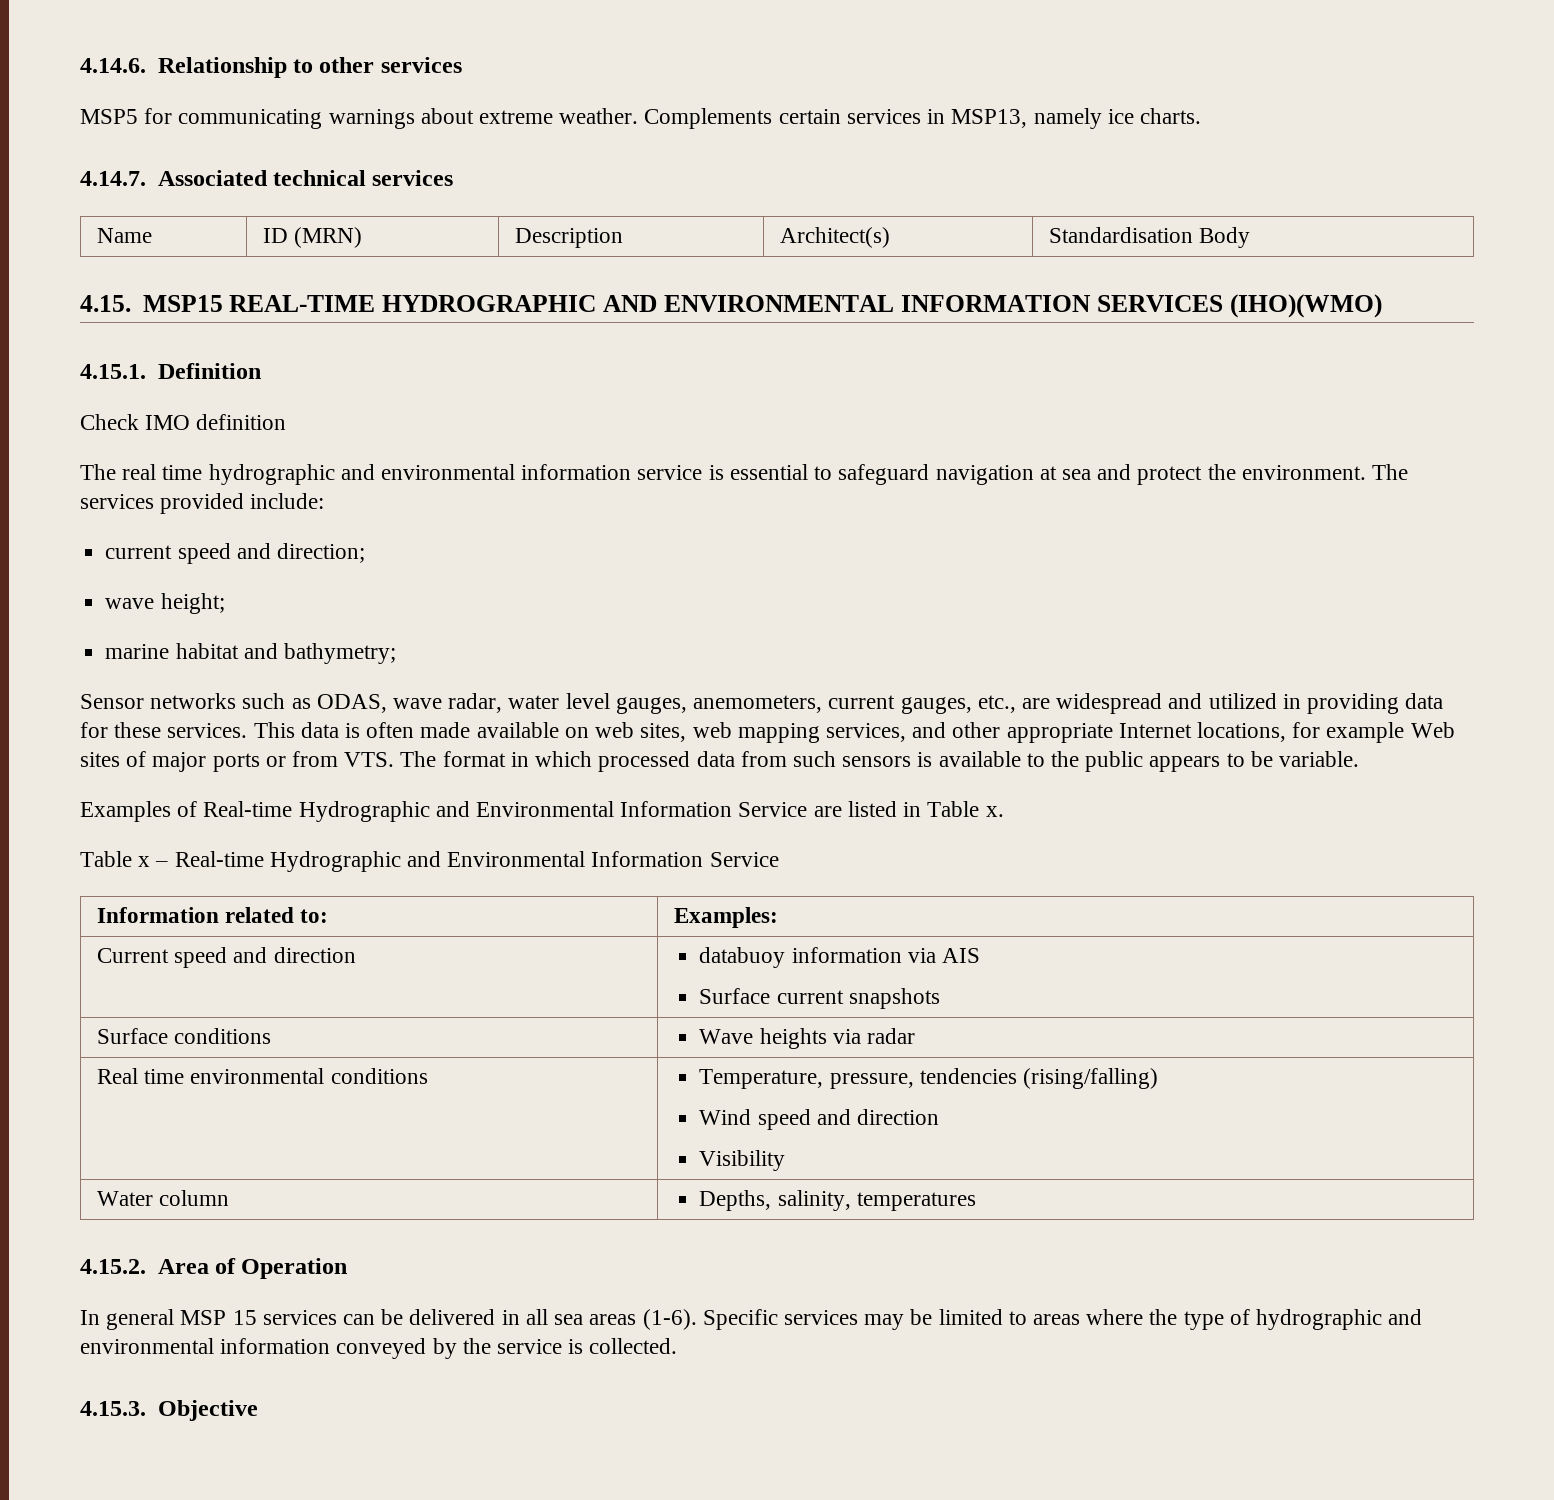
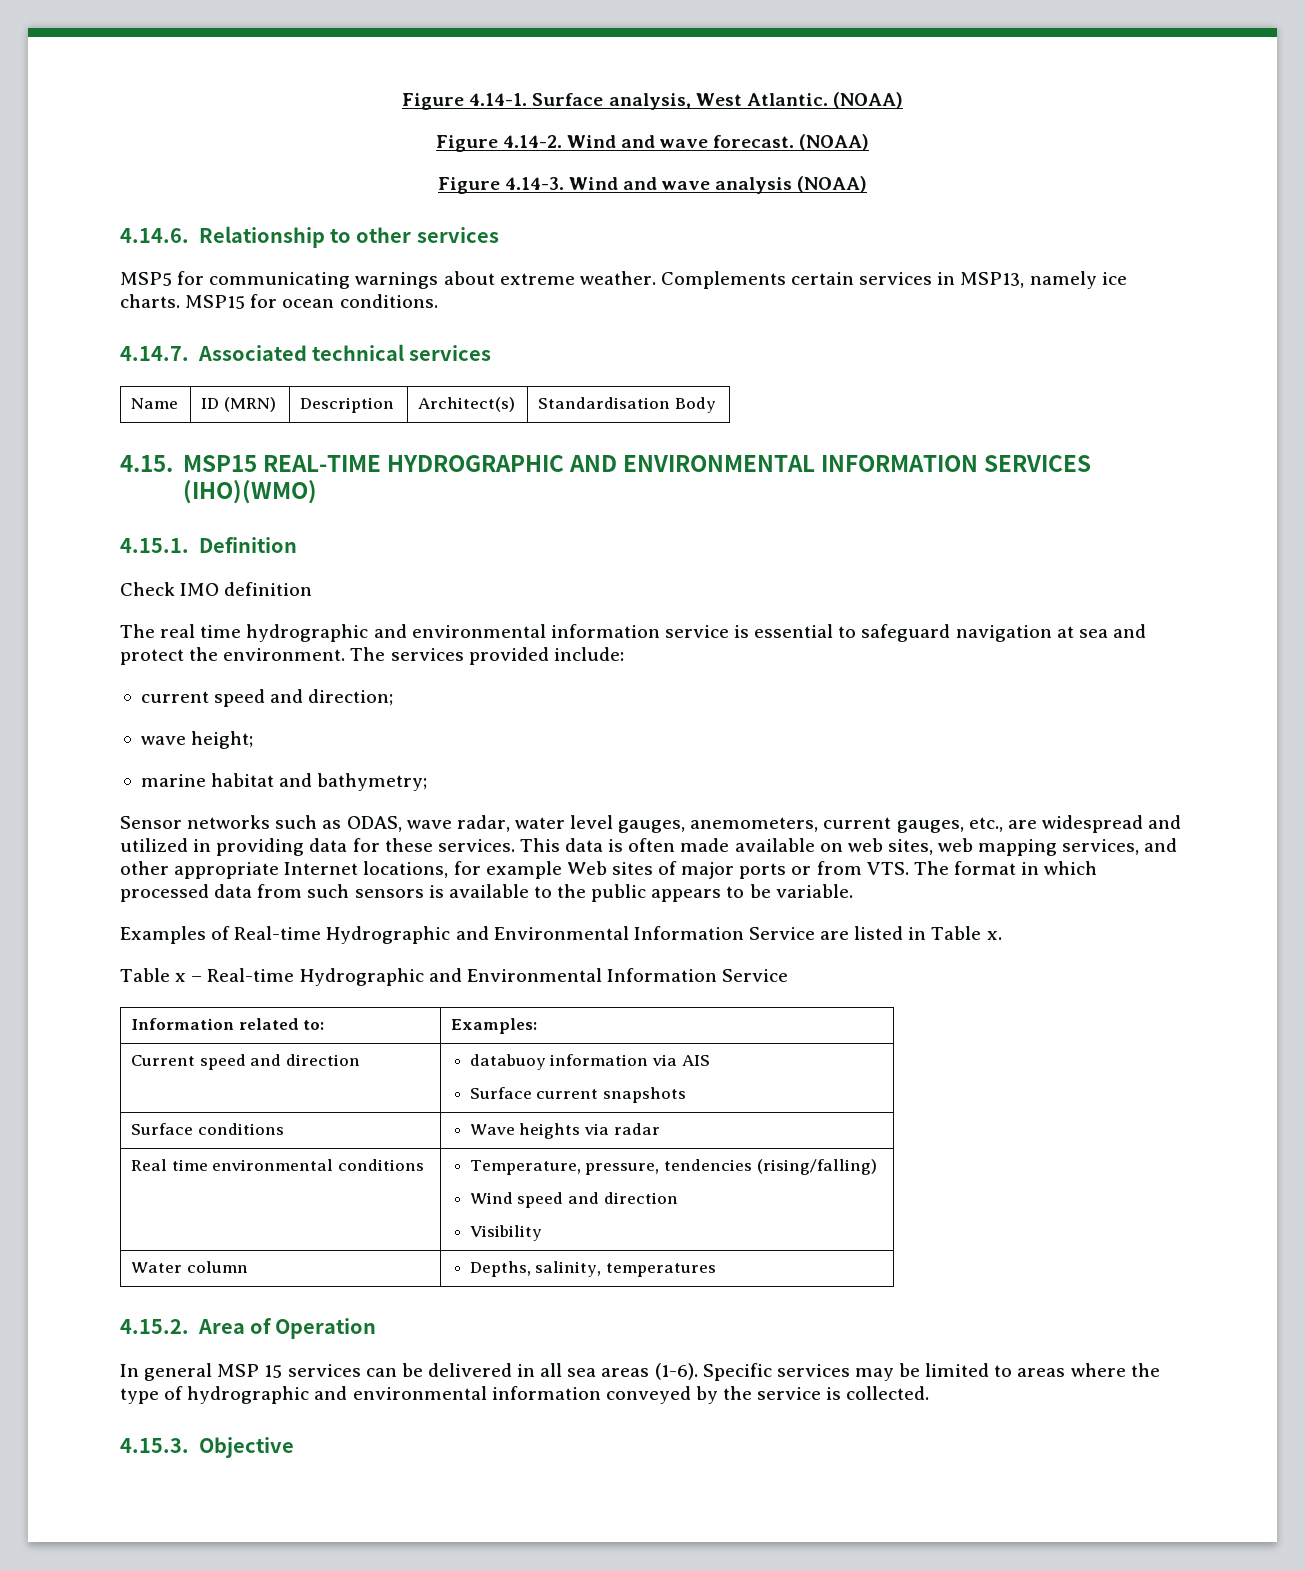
+ Figure 4.14-1. Surface analysis, West Atlantic. (NOAA)
+ Figure 4.14-2. Wind and wave forecast. (NOAA)
+ Figure 4.14-3. Wind and wave analysis (NOAA)
+ MSP15 for ocean conditions.

